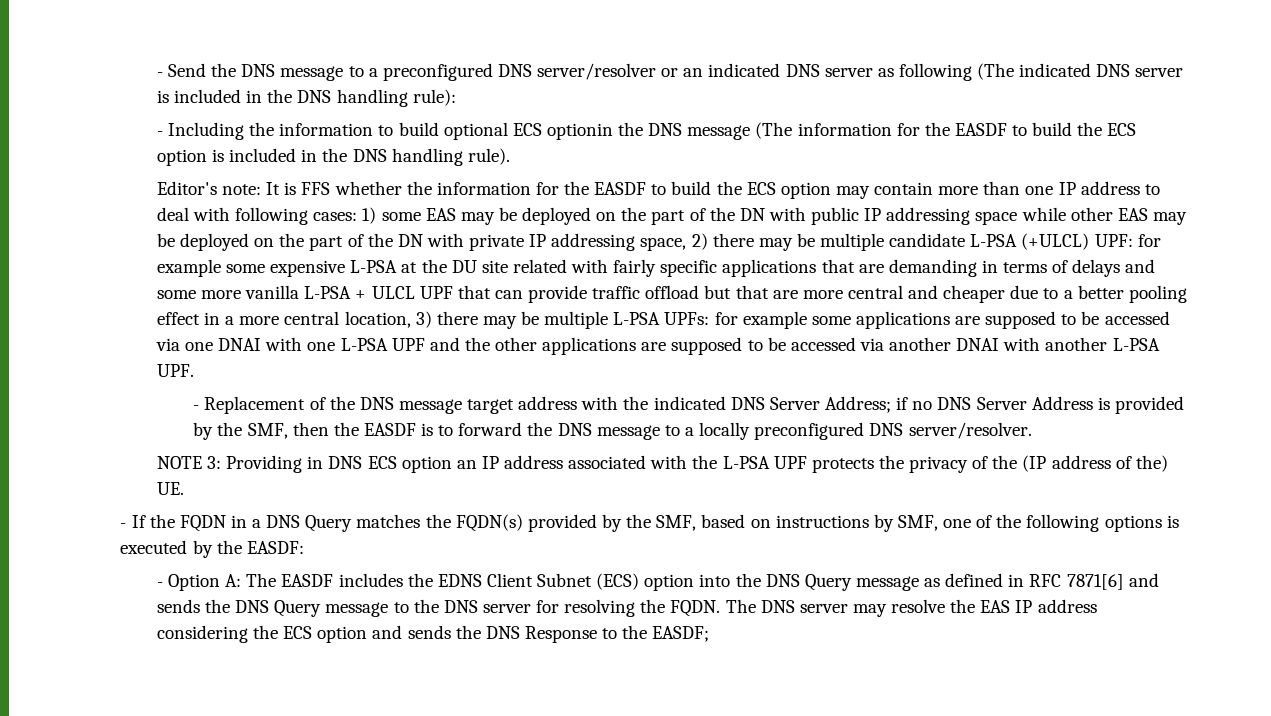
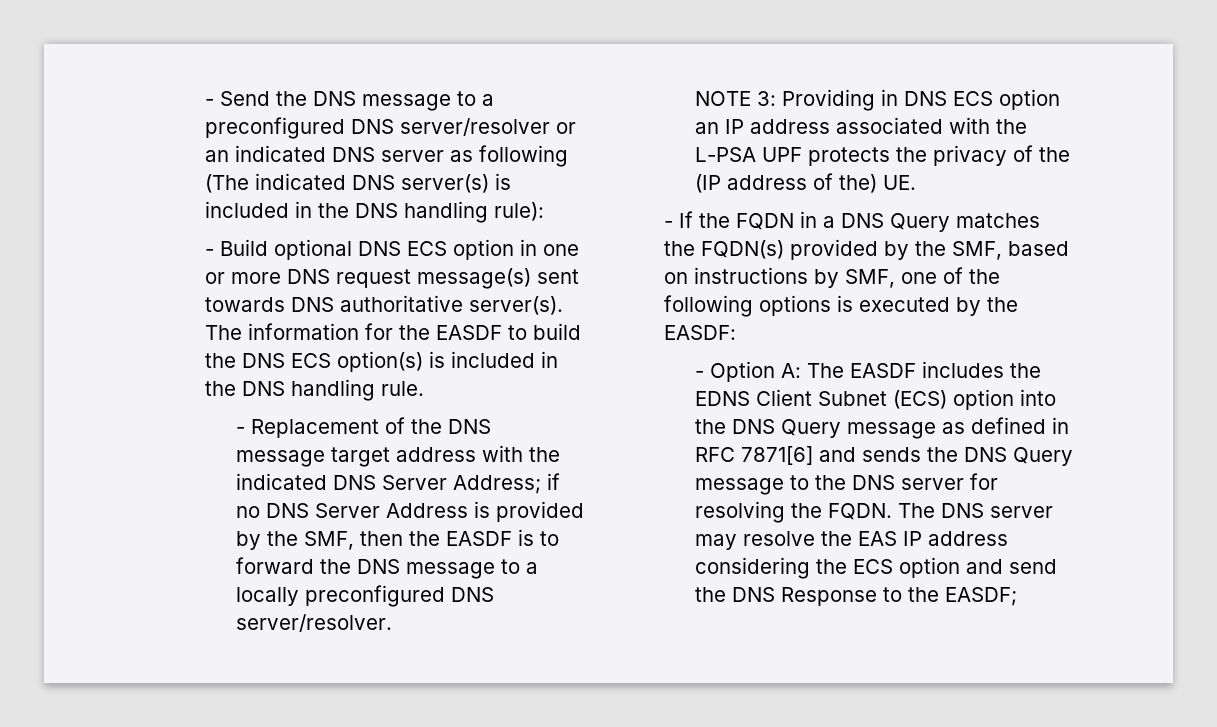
- - Send the DNS message to a preconfigured DNS server/resolver or an indicated DNS server as following (The indicated DNS server is included in the DNS handling rule):
+ - Send the DNS message to a preconfigured DNS server/resolver or an indicated DNS server as following (The indicated DNS server(s) is included in the DNS handling rule):
- - Including the information to build optional ECS optionin the DNS message (The information for the EASDF to build the ECS option is included in the DNS handling rule).
- Editor's note: It is FFS whether the information for the EASDF to build the ECS option may contain more than one IP address to deal with following cases: 1) some EAS may be deployed on the part of the DN with public IP addressing space while other EAS may be deployed on the part of the DN with private IP addressing space, 2) there may be multiple candidate L-PSA (+ULCL) UPF: for example some expensive L-PSA at the DU site related with fairly specific applications that are demanding in terms of delays and some more vanilla L-PSA + ULCL UPF that can provide traffic offload but that are more central and cheaper due to a better pooling effect in a more central location, 3) there may be multiple L-PSA UPFs: for example some applications are supposed to be accessed via one DNAI with one L-PSA UPF and the other applications are supposed to be accessed via another DNAI with another L-PSA UPF.
+ - Build optional DNS ECS option in one or more DNS request message(s) sent towards DNS authoritative server(s). The information for the EASDF to build the DNS ECS option(s) is included in the DNS handling rule.
- The DNS server may resolve the EAS IP address considering the ECS option and sends the DNS Response to the EASDF;
+ The DNS server may resolve the EAS IP address considering the ECS option and send the DNS Response to the EASDF;

